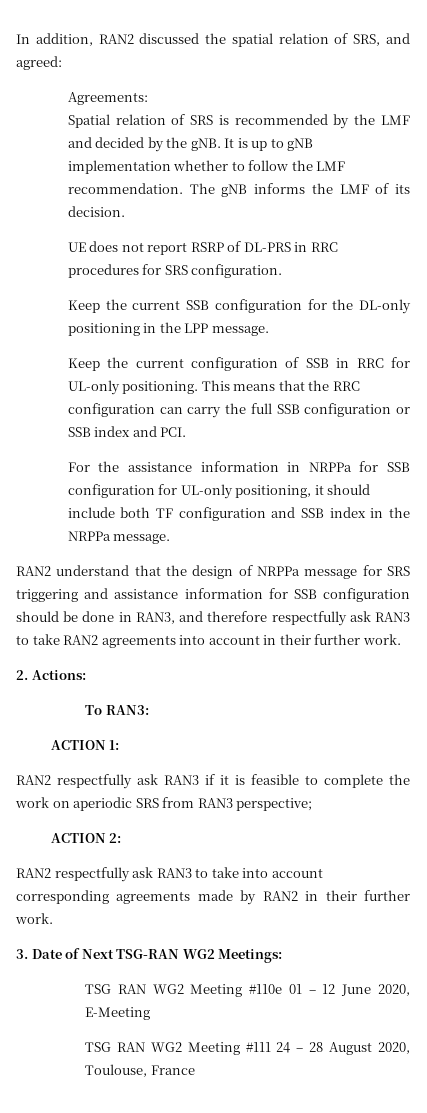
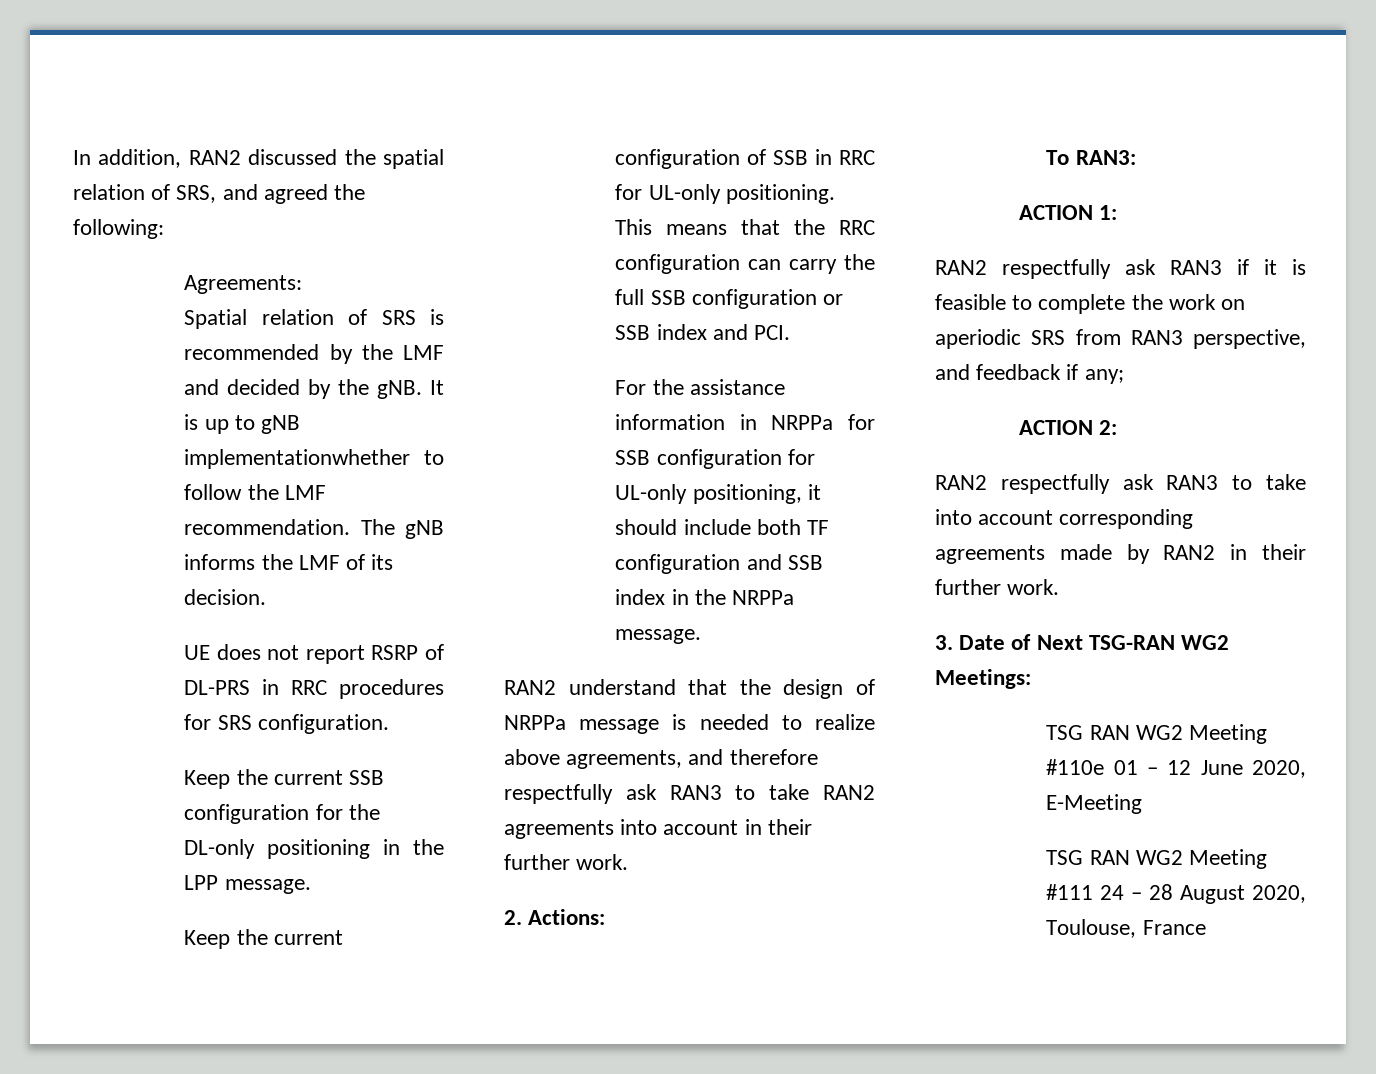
- In addition, RAN2 discussed the spatial relation of SRS, and agreed:
+ In addition, RAN2 discussed the spatial relation of SRS, and agreed the following:
- It is up to gNB implementation whether to follow the LMF recommendation.
+ It is up to gNB implementationwhether to follow the LMF recommendation.
- RAN2 understand that the design of NRPPa message for SRS triggering and assistance information for SSB configuration should be done in RAN3, and therefore respectfully ask RAN3 to take RAN2 agreements into account in their further work.
+ RAN2 understand that the design of NRPPa message is needed to realize above agreements, and therefore respectfully ask RAN3 to take RAN2 agreements into account in their further work.
- RAN2 respectfully ask RAN3 if it is feasible to complete the work on aperiodic SRS from RAN3 perspective;
+ RAN2 respectfully ask RAN3 if it is feasible to complete the work on aperiodic SRS from RAN3 perspective, and feedback if any;

